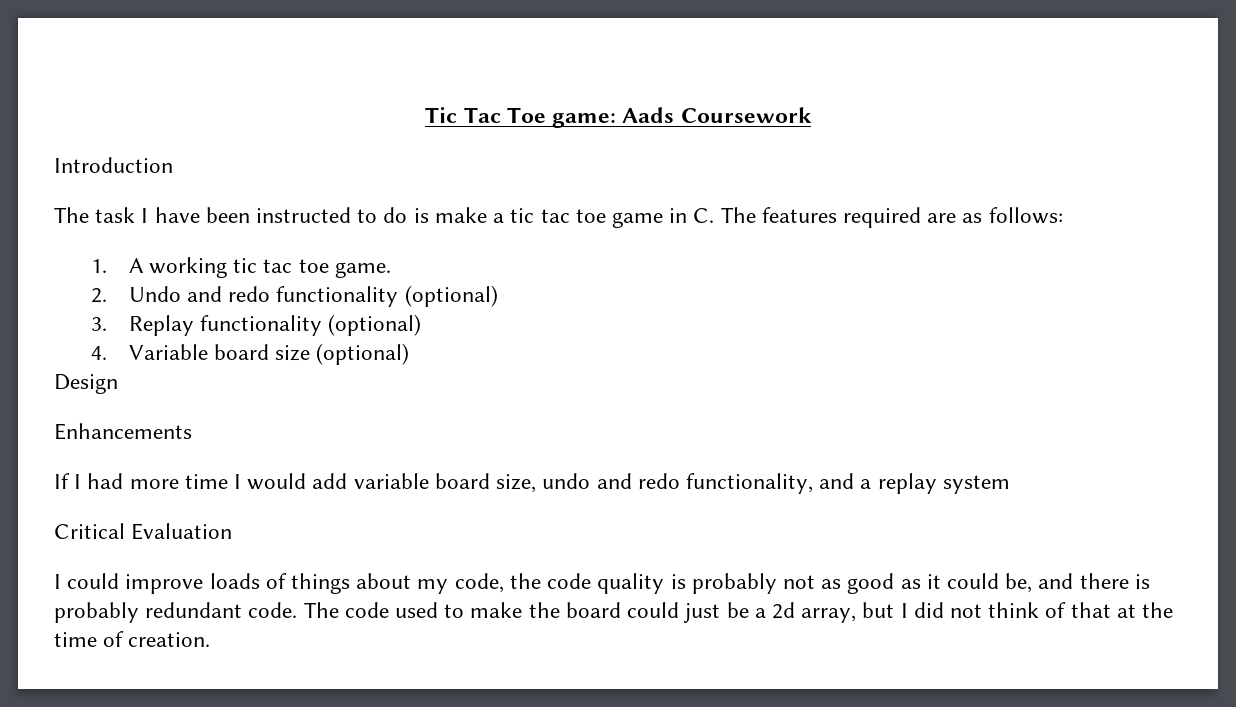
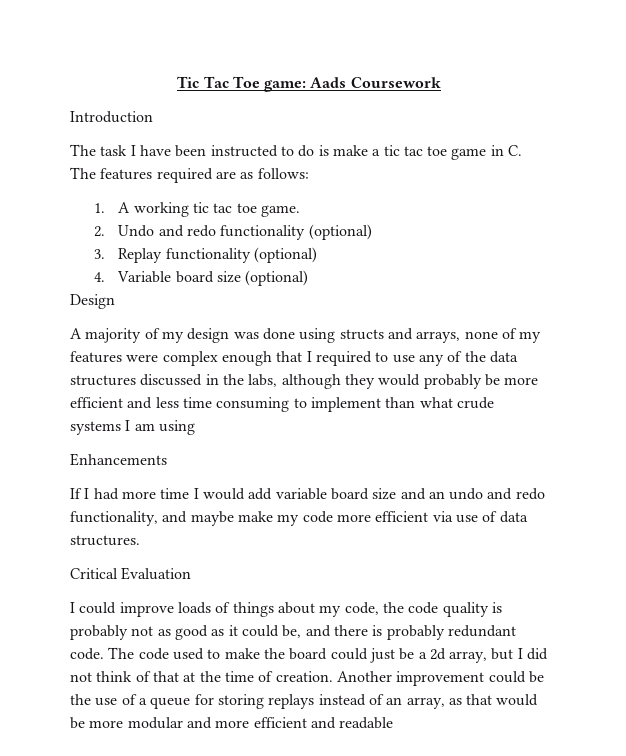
+ A majority of my design was done using structs and arrays, none of my features were complex enough that I required to use any of the data structures discussed in the labs, although they would probably be more efficient and less time consuming to implement than what crude systems I am using
- If I had more time I would add variable board size, undo and redo functionality, and a replay system
+ If I had more time I would add variable board size and an undo and redo functionality, and maybe make my code more efficient via use of data structures.
+ Another improvement could be the use of a queue for storing replays instead of an array, as that would be more modular and more efficient and readable

